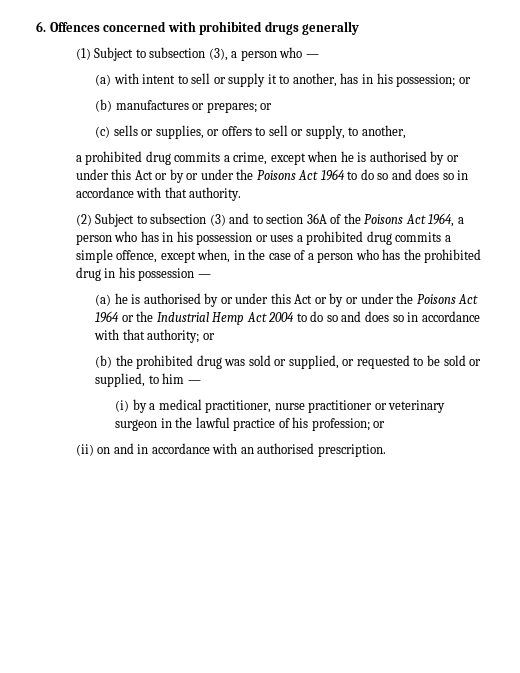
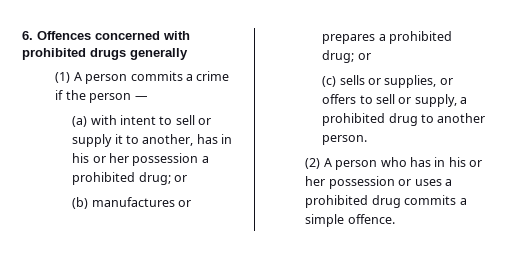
- (1) Subject to subsection (3), a person who —
+ (1) A person commits a crime if the person —
- (a) with intent to sell or supply it to another, has in his possession; or
+ (a) with intent to sell or supply it to another, has in his or her possession a prohibited drug; or
- (b) manufactures or prepares; or
+ (b) manufactures or prepares a prohibited drug; or
- (c) sells or supplies, or offers to sell or supply, to another,
- a prohibited drug commits a crime, except when he is authorised by or under this Act or by or under the Poisons Act 1964 to do so and does so in accordance with that authority.
- (2) Subject to subsection (3) and to section 36A of the Poisons Act 1964, a person who has in his possession or uses a prohibited drug commits a simple offence, except when, in the case of a person who has the prohibited drug in his possession —
- (a) he is authorised by or under this Act or by or under the Poisons Act 1964 or the Industrial Hemp Act 2004 to do so and does so in accordance with that authority; or
- (b) the prohibited drug was sold or supplied, or requested to be sold or supplied, to him —
- (i) by a medical practitioner, nurse practitioner or veterinary surgeon in the lawful practice of his profession; or
- (ii) on and in accordance with an authorised prescription.
+ (c) sells or supplies, or offers to sell or supply, a prohibited drug to another person.
+ (2) A person who has in his or her possession or uses a prohibited drug commits a simple offence.

